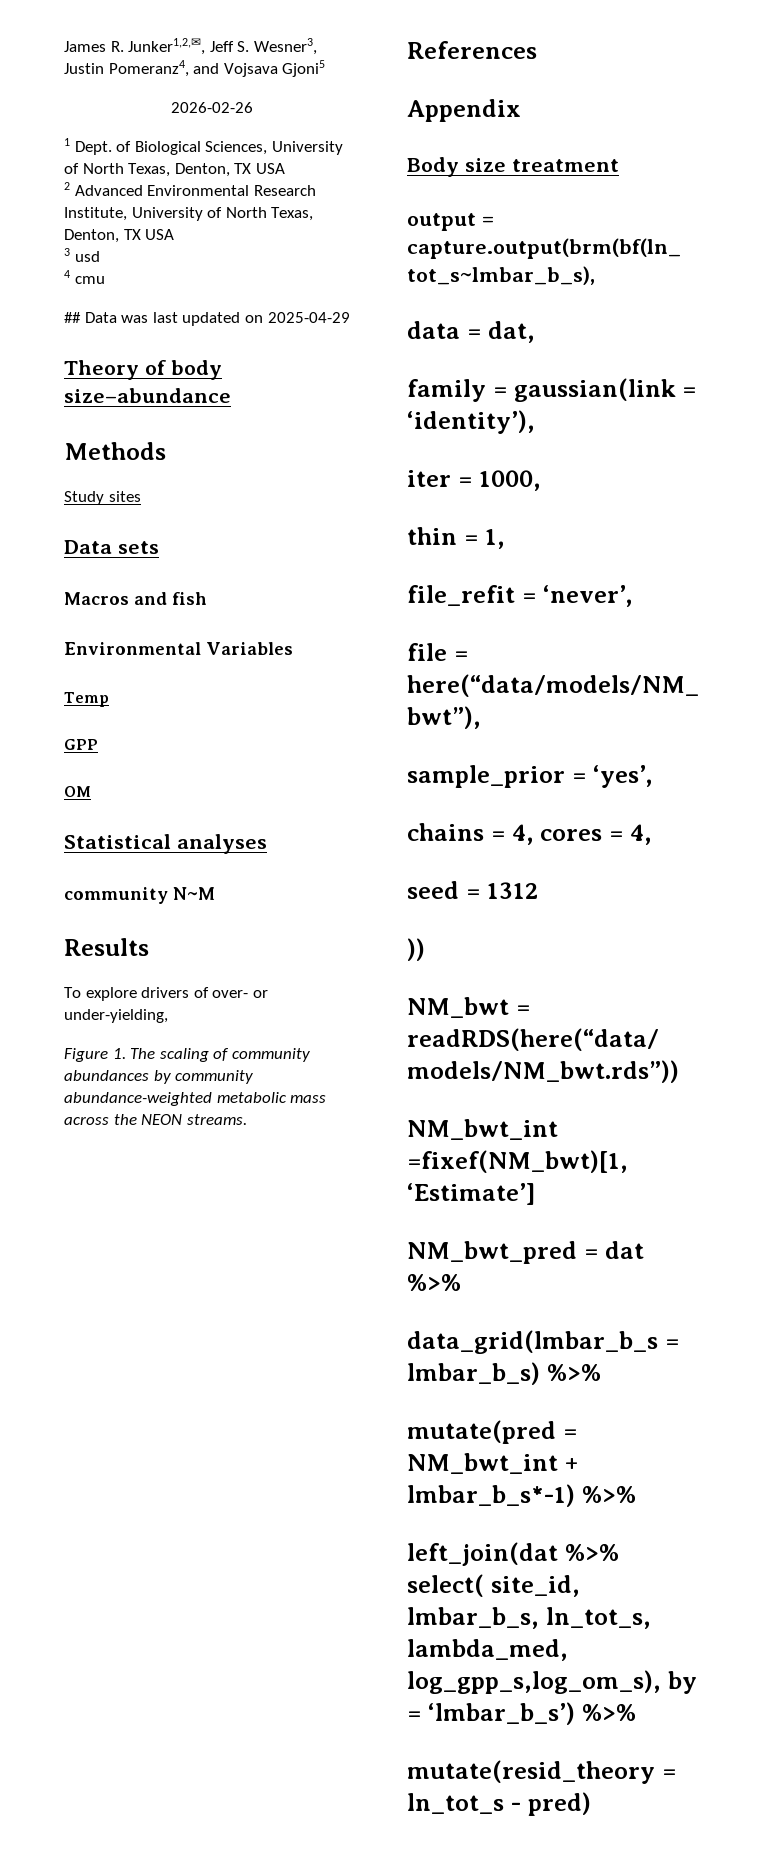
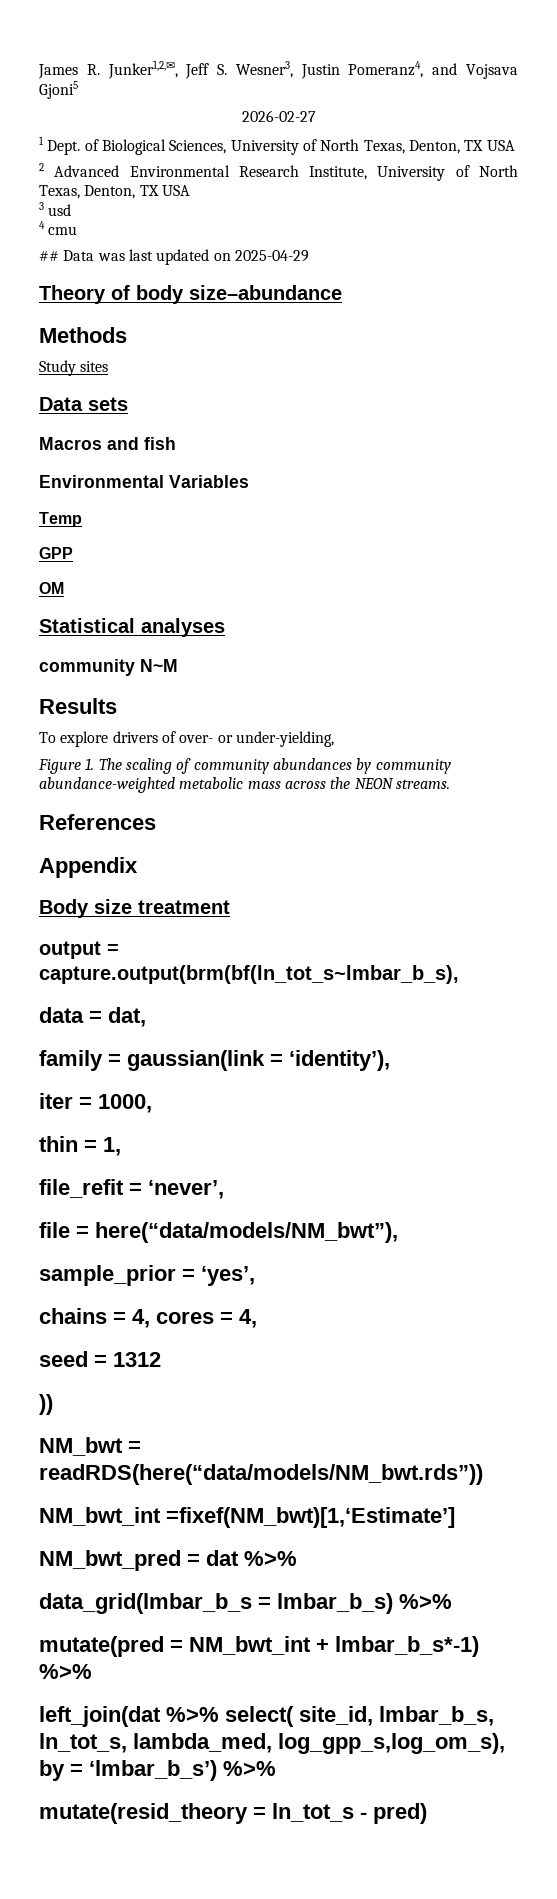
- 2026-02-26
+ 2026-02-27

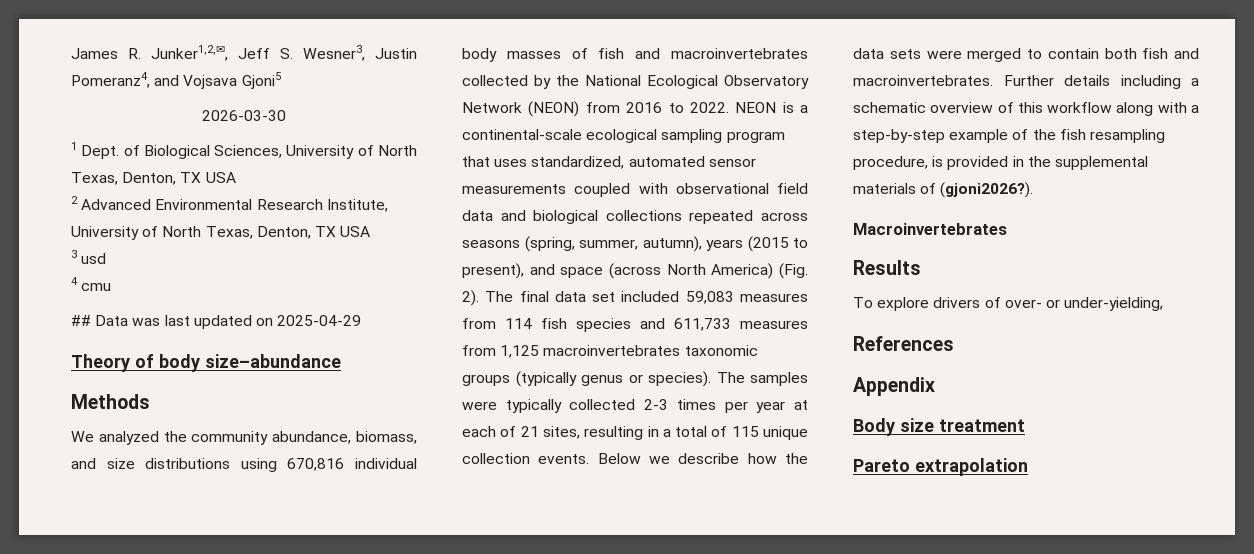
- 2026-02-27
+ 2026-03-30
- Study sites
- Data sets
- Macros and fish
- Environmental Variables
- Temp
- GPP
- OM
- Statistical analyses
- community N~M
+ We analyzed the community abundance, biomass, and size distributions using 670,816 individual body masses of fish and macroinvertebrates collected by the National Ecological Observatory Network (NEON) from 2016 to 2022. NEON is a continental-scale ecological sampling program that uses standardized, automated sensor measurements coupled with observational field data and biological collections repeated across seasons (spring, summer, autumn), years (2015 to present), and space (across North America) (Fig. 2). The final data set included 59,083 measures from 114 fish species and 611,733 measures from 1,125 macroinvertebrates taxonomic groups (typically genus or species). The samples were typically collected 2-3 times per year at each of 21 sites, resulting in a total of 115 unique collection events. Below we describe how the data sets were merged to contain both fish and macroinvertebrates. Further details including a schematic overview of this workflow along with a step-by-step example of the fish resampling procedure, is provided in the supplemental materials of (gjoni2026?).
+ Macroinvertebrates
- Figure 1. The scaling of community abundances by community abundance-weighted metabolic mass across the NEON streams.
- output = capture.output(brm(bf(ln_tot_s~lmbar_b_s),
- data = dat,
- family = gaussian(link = ‘identity’),
- iter = 1000,
- thin = 1,
- file_refit = ‘never’,
- file = here(“data/models/NM_bwt”),
- sample_prior = ‘yes’,
- chains = 4, cores = 4,
- seed = 1312
- ))
- NM_bwt = readRDS(here(“data/models/NM_bwt.rds”))
- NM_bwt_int =fixef(NM_bwt)[1,‘Estimate’]
- NM_bwt_pred = dat %>%
- data_grid(lmbar_b_s = lmbar_b_s) %>%
- mutate(pred = NM_bwt_int + lmbar_b_s*-1) %>%
- left_join(dat %>% select( site_id, lmbar_b_s, ln_tot_s, lambda_med, log_gpp_s,log_om_s), by = ‘lmbar_b_s’) %>%
- mutate(resid_theory = ln_tot_s - pred)
+ Pareto extrapolation

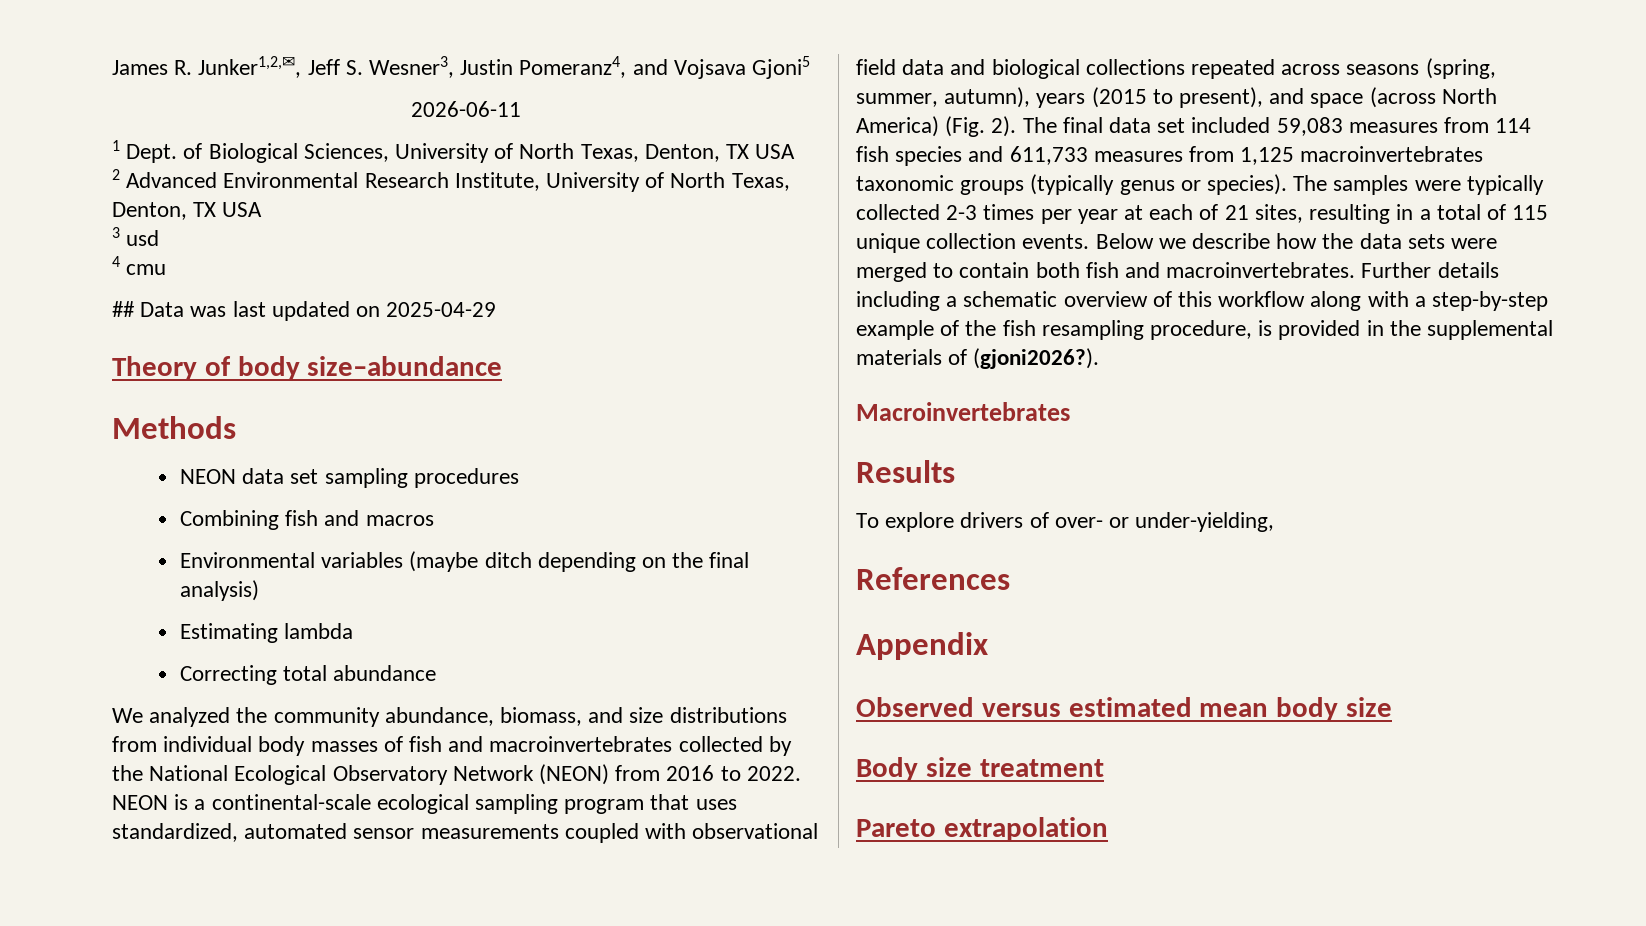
- 2026-03-30
+ 2026-06-11
+ NEON data set sampling procedures
+ Combining fish and macros
+ Environmental variables (maybe ditch depending on the final analysis)
+ Estimating lambda
+ Correcting total abundance
- We analyzed the community abundance, biomass, and size distributions using 670,816 individual body masses of fish and macroinvertebrates collected by the National Ecological Observatory Network (NEON) from 2016 to 2022.
+ We analyzed the community abundance, biomass, and size distributions from individual body masses of fish and macroinvertebrates collected by the National Ecological Observatory Network (NEON) from 2016 to 2022.
+ Observed versus estimated mean body size

